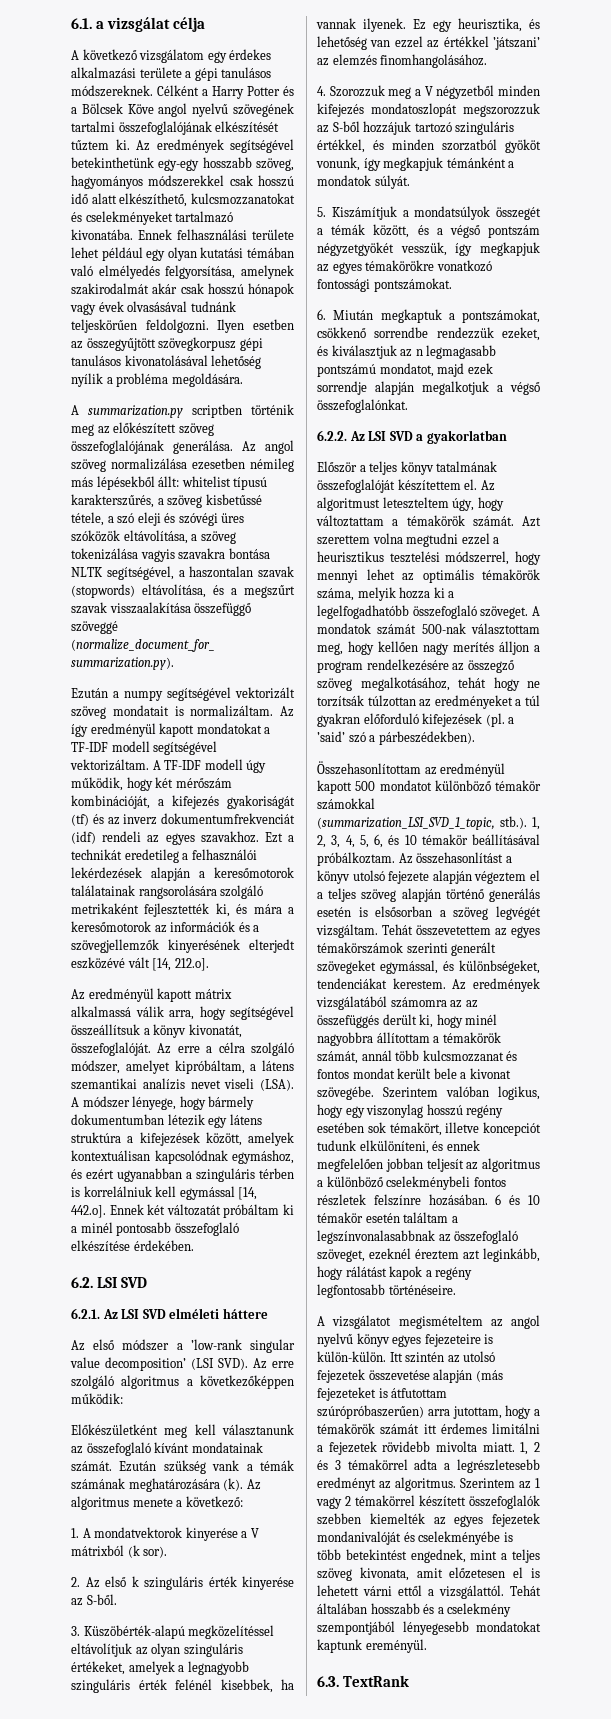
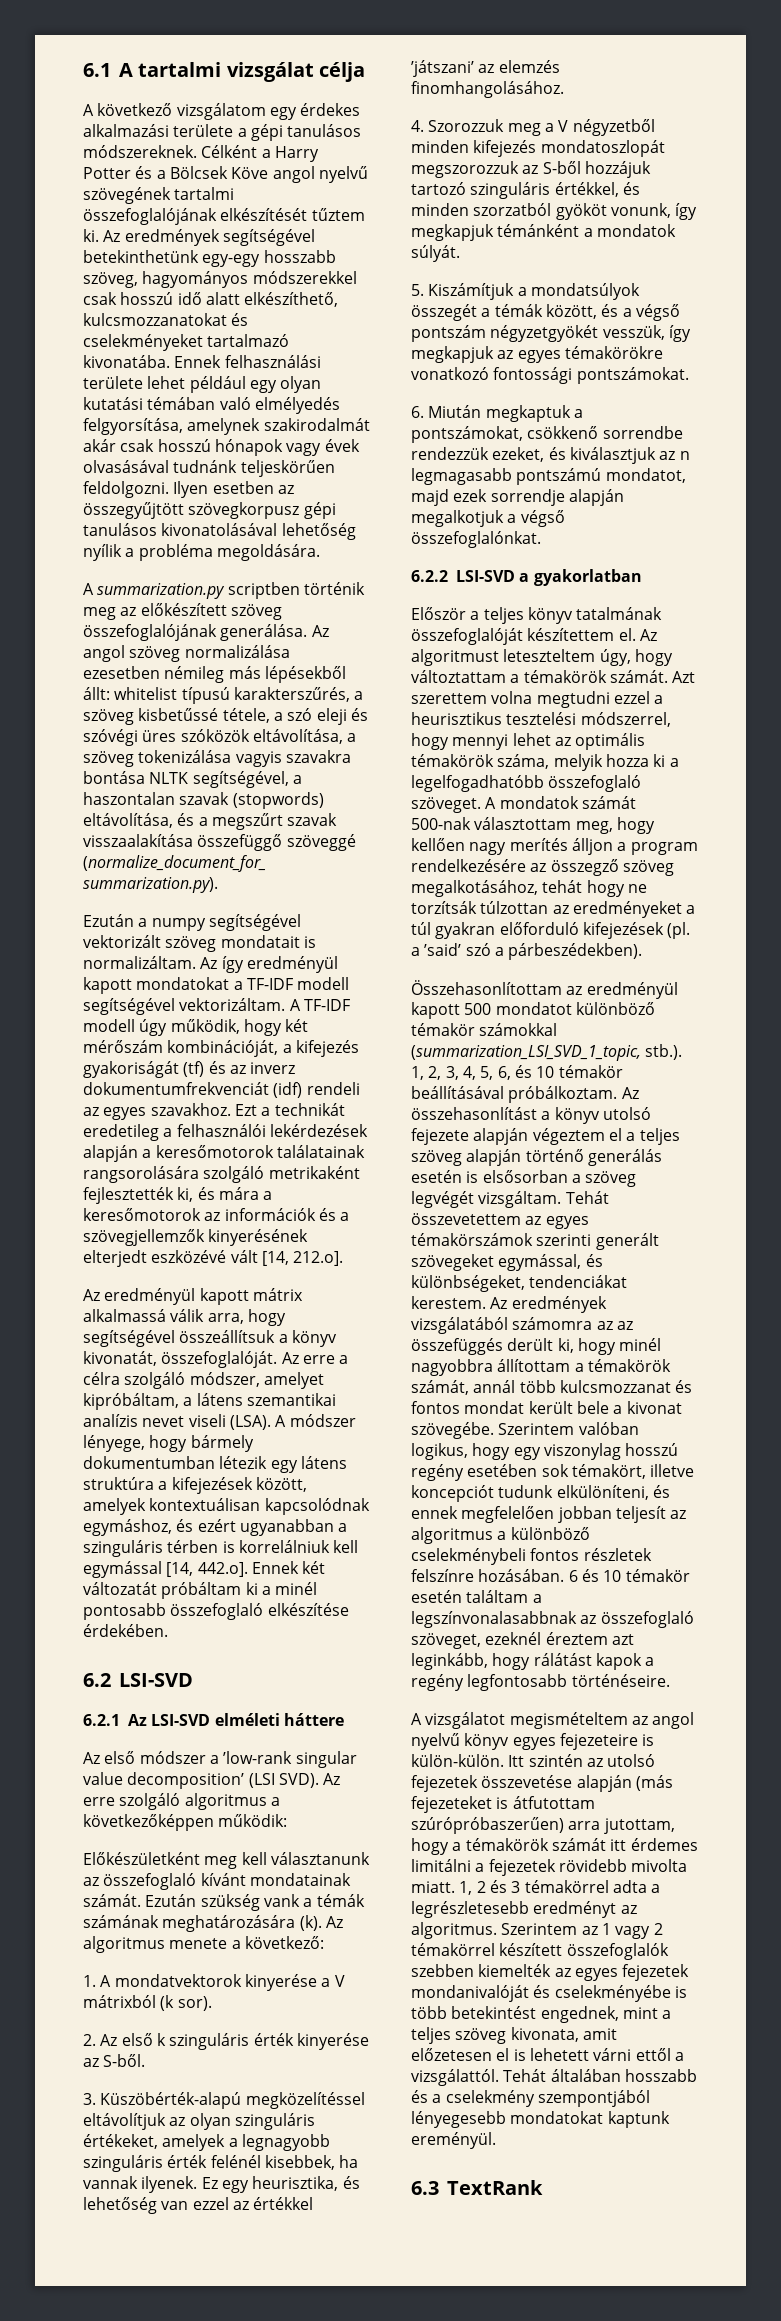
- 6.1. a vizsgálat célja
+ 6.1 A tartalmi vizsgálat célja
- 6.2. LSI SVD
- 6.2.1. Az LSI SVD elméleti háttere
+ 6.2 LSI-SVD
+ 6.2.1 Az LSI-SVD elméleti háttere
- 6.2.2. Az LSI SVD a gyakorlatban
+ 6.2.2 LSI-SVD a gyakorlatban
- 6.3. TextRank
+ 6.3 TextRank

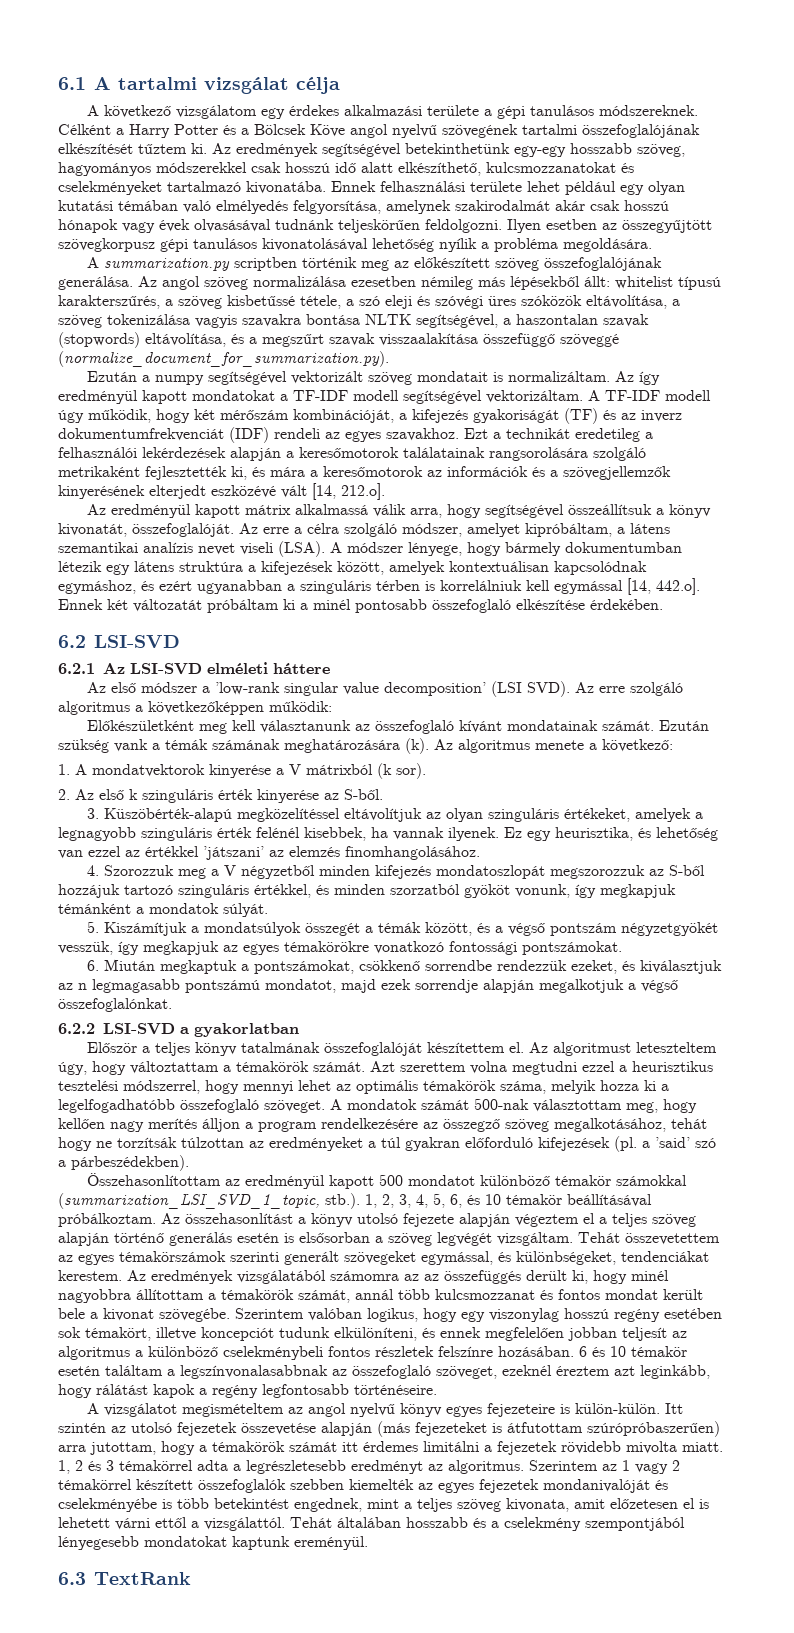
- A TF-IDF modell úgy működik, hogy két mérőszám kombinációját, a kifejezés gyakoriságát (tf) és az inverz dokumentumfrekvenciát (idf) rendeli az egyes szavakhoz.
+ A TF-IDF modell úgy működik, hogy két mérőszám kombinációját, a kifejezés gyakoriságát (TF) és az inverz dokumentumfrekvenciát (IDF) rendeli az egyes szavakhoz.

